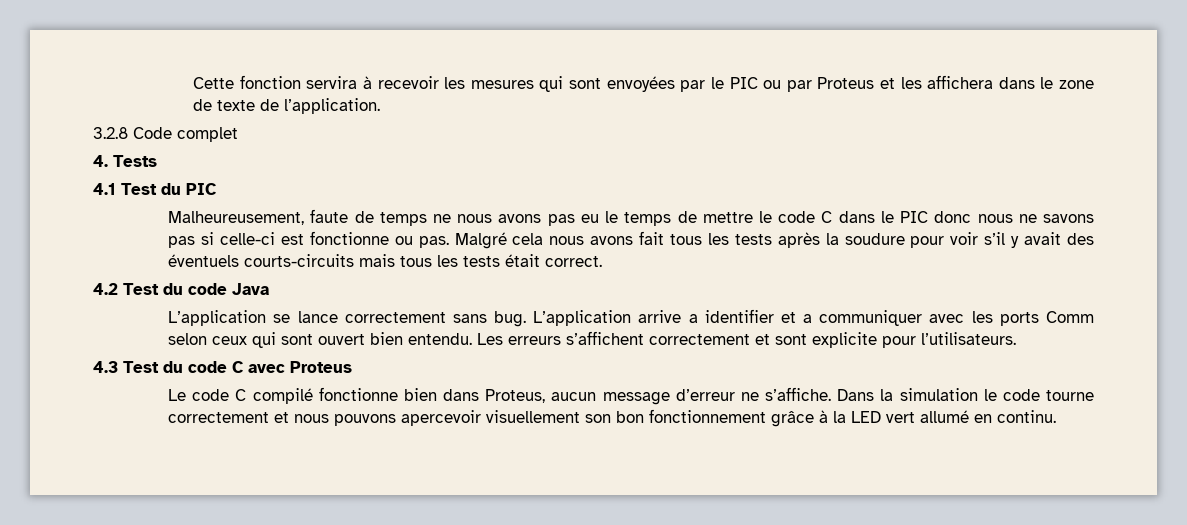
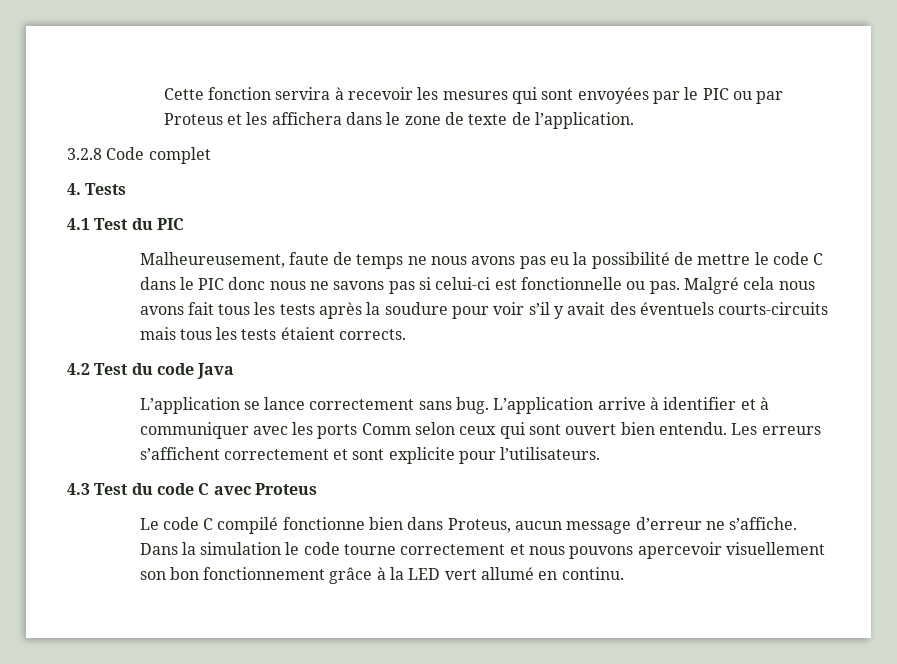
- Malheureusement, faute de temps ne nous avons pas eu le temps de mettre le code C dans le PIC donc nous ne savons pas si celle-ci est fonctionne ou pas.
+ Malheureusement, faute de temps ne nous avons pas eu la possibilité de mettre le code C dans le PIC donc nous ne savons pas si celui-ci est fonctionnelle ou pas.
- Malgré cela nous avons fait tous les tests après la soudure pour voir s’il y avait des éventuels courts-circuits mais tous les tests était correct.
+ Malgré cela nous avons fait tous les tests après la soudure pour voir s’il y avait des éventuels courts-circuits mais tous les tests étaient corrects.
- L’application arrive a identifier et a communiquer avec les ports Comm selon ceux qui sont ouvert bien entendu.
+ L’application arrive à identifier et à communiquer avec les ports Comm selon ceux qui sont ouvert bien entendu.

